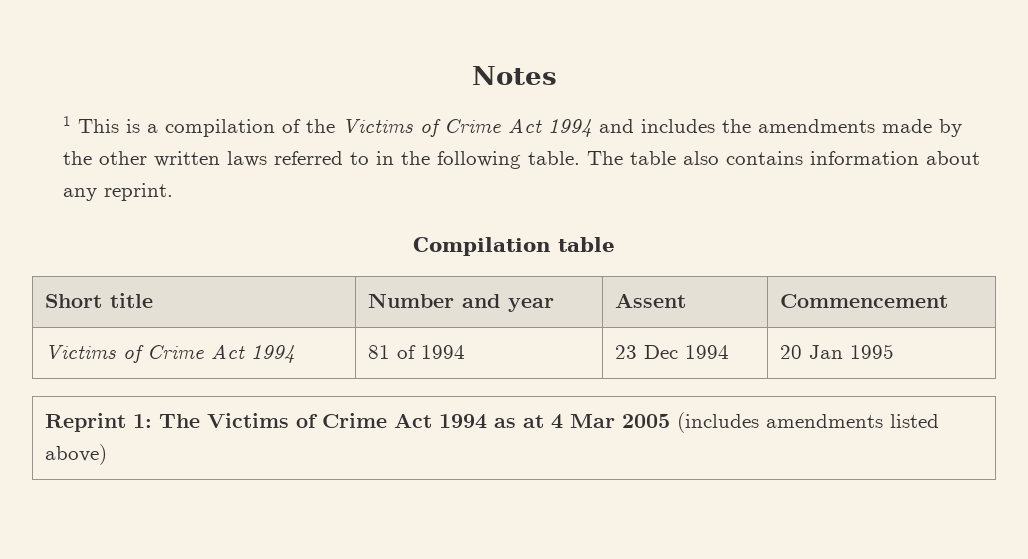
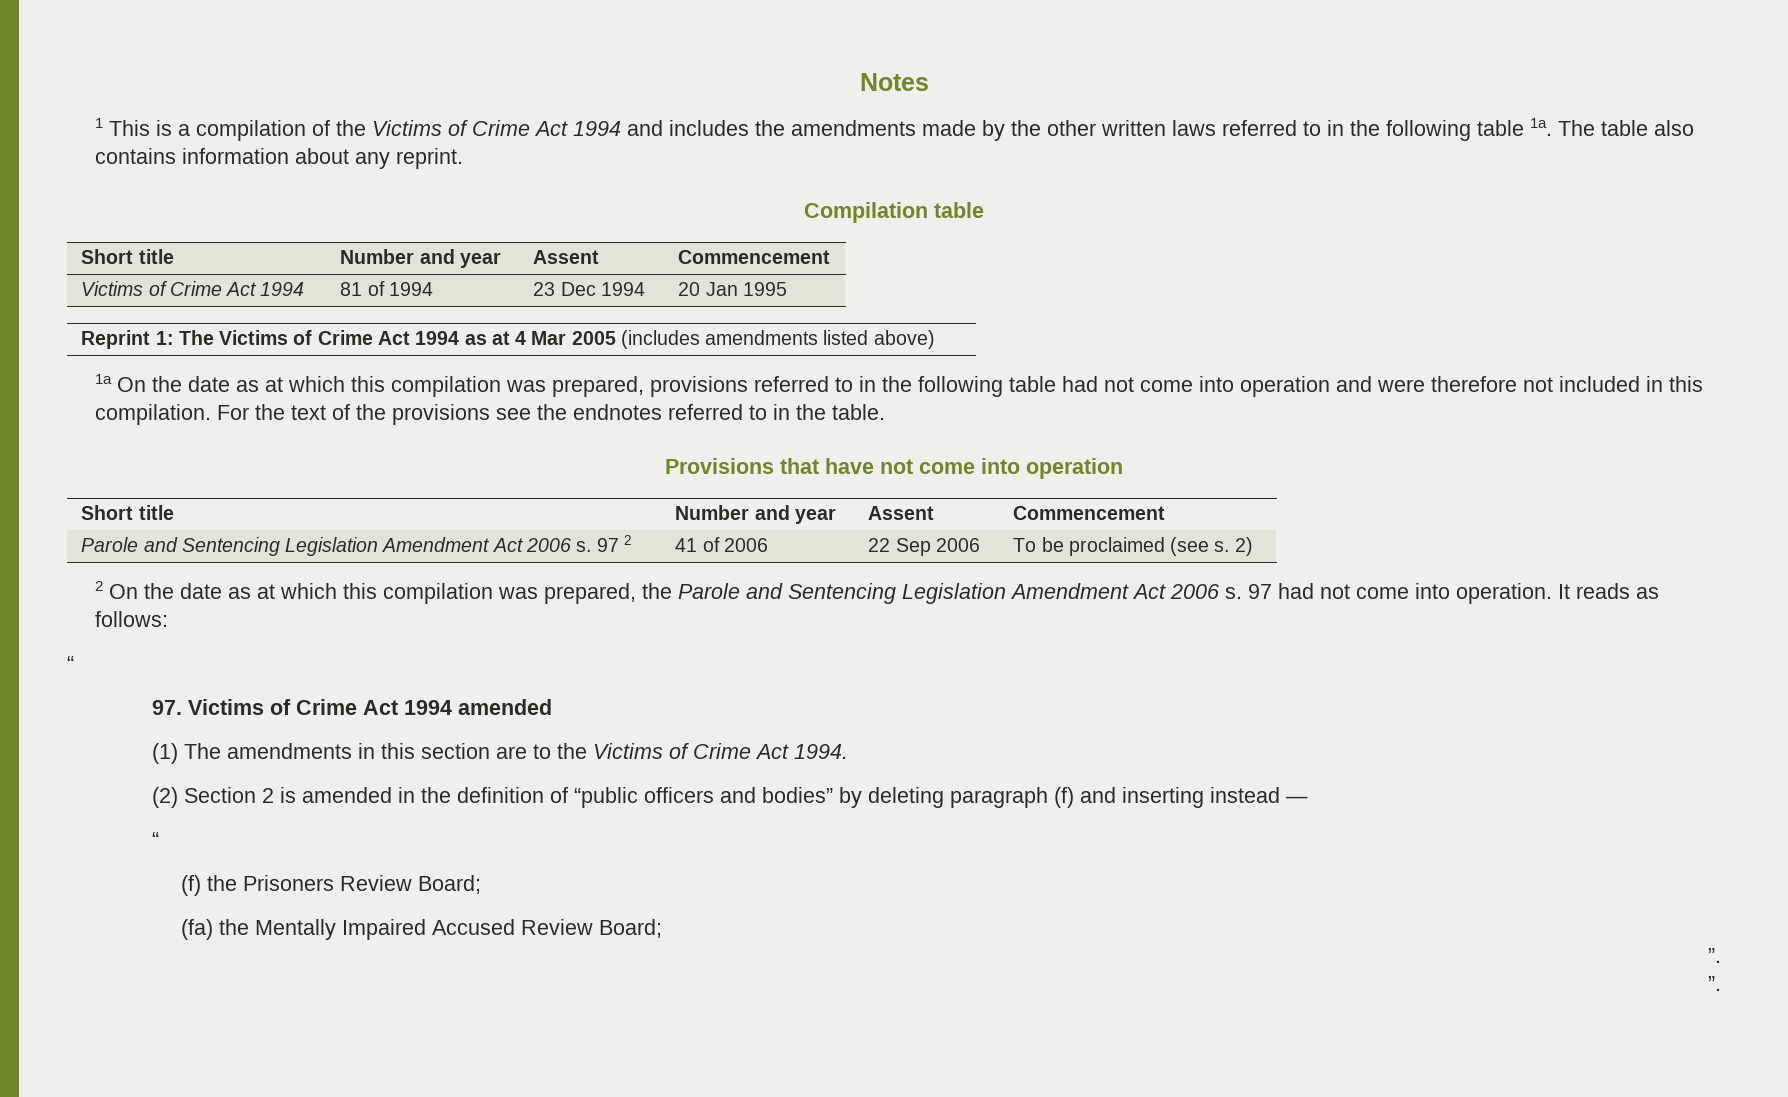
- 1 This is a compilation of the Victims of Crime Act 1994 and includes the amendments made by the other written laws referred to in the following table.
+ 1 This is a compilation of the Victims of Crime Act 1994 and includes the amendments made by the other written laws referred to in the following table 1a.
+ 1a On the date as at which this compilation was prepared, provisions referred to in the following table had not come into operation and were therefore not included in this compilation. For the text of the provisions see the endnotes referred to in the table.
+ Provisions that have not come into operation
+ Short title | Number and year | Assent | Commencement
+ Parole and Sentencing Legislation Amendment Act 2006 s. 97 2 | 41 of 2006 | 22 Sep 2006 | To be proclaimed (see s. 2)
+ 2 On the date as at which this compilation was prepared, the Parole and Sentencing Legislation Amendment Act 2006 s. 97 had not come into operation. It reads as follows:
+ “
+ 97. Victims of Crime Act 1994 amended
+ (1) The amendments in this section are to the Victims of Crime Act 1994.
+ (2) Section 2 is amended in the definition of “public officers and bodies” by deleting paragraph (f) and inserting instead —
+ “
+ (f) the Prisoners Review Board;
+ (fa) the Mentally Impaired Accused Review Board;
+ ”.
+ ”.

